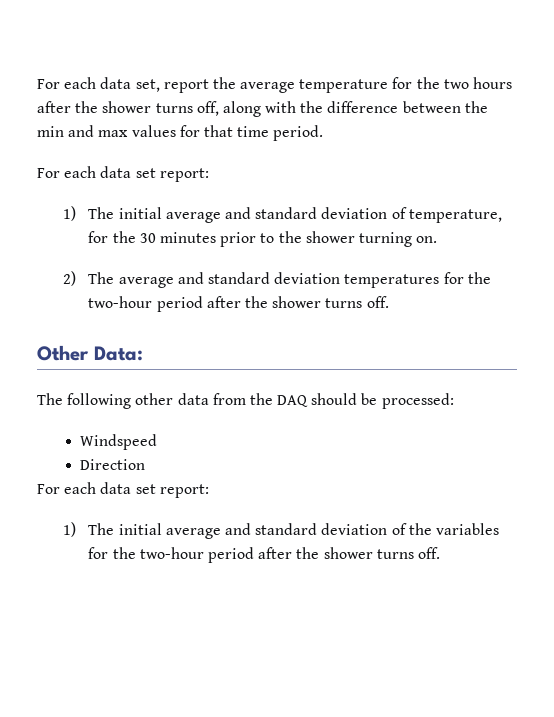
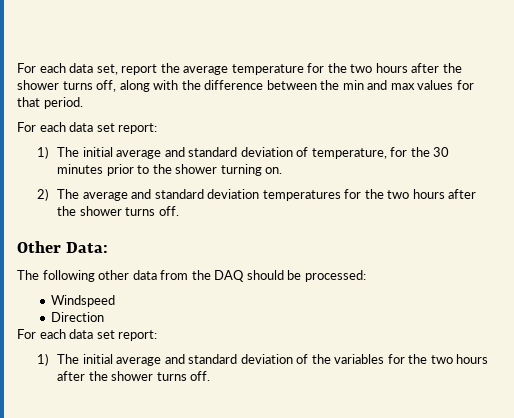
- For each data set, report the average temperature for the two hours after the shower turns off, along with the difference between the min and max values for that time period.
+ For each data set, report the average temperature for the two hours after the shower turns off, along with the difference between the min and max values for that period.
- 2) The average and standard deviation temperatures for the two-hour period after the shower turns off.
+ 2) The average and standard deviation temperatures for the two hours after the shower turns off.
- 1) The initial average and standard deviation of the variables for the two-hour period after the shower turns off.
+ 1) The initial average and standard deviation of the variables for the two hours after the shower turns off.

